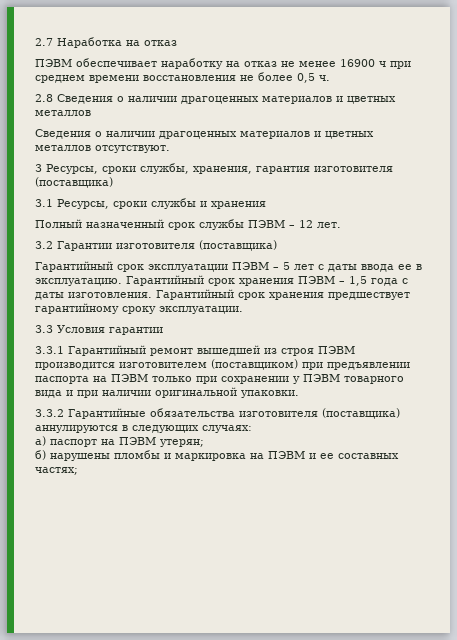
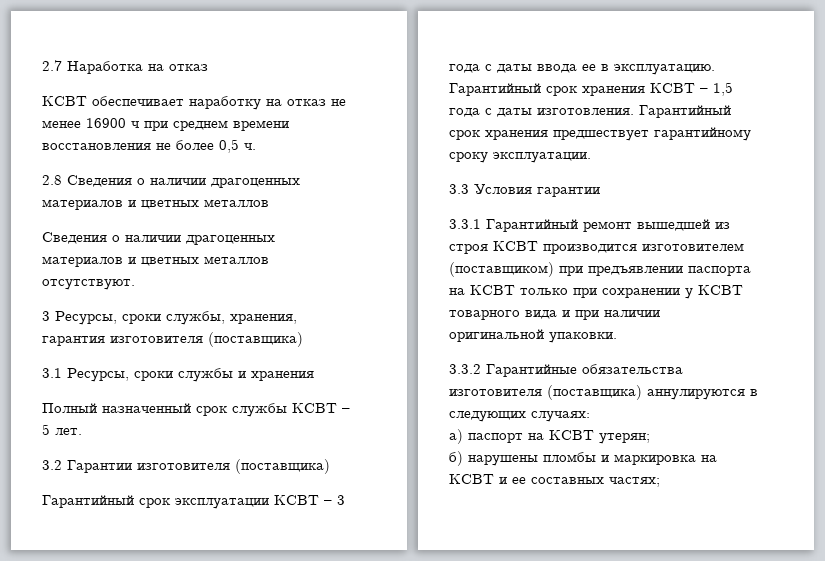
- ПЭВМ обеспечивает наработку на отказ не менее 16900 ч при среднем времени восстановления не более 0,5 ч.
+ КСВТ обеспечивает наработку на отказ не менее 16900 ч при среднем времени восстановления не более 0,5 ч.
- Полный назначенный срок службы ПЭВМ – 12 лет.
+ Полный назначенный срок службы КСВТ – 5 лет.
- Гарантийный срок эксплуатации ПЭВМ – 5 лет с даты ввода ее в эксплуатацию.
+ Гарантийный срок эксплуатации КСВТ – 3 года с даты ввода ее в эксплуатацию.
- Гарантийный срок хранения ПЭВМ – 1,5 года с даты изготовления.
+ Гарантийный срок хранения КСВТ – 1,5 года с даты изготовления.
- 3.3.1 Гарантийный ремонт вышедшей из строя ПЭВМ производится изготовителем (поставщиком) при предъявлении паспорта на ПЭВМ только при сохранении у ПЭВМ товарного вида и при наличии оригинальной упаковки.
+ 3.3.1 Гарантийный ремонт вышедшей из строя КСВТ производится изготовителем (поставщиком) при предъявлении паспорта на КСВТ только при сохранении у КСВТ товарного вида и при наличии оригинальной упаковки.
- а) паспорт на ПЭВМ утерян;
+ а) паспорт на КСВТ утерян;
- б) нарушены пломбы и маркировка на ПЭВМ и ее составных частях;
+ б) нарушены пломбы и маркировка на КСВТ и ее составных частях;

